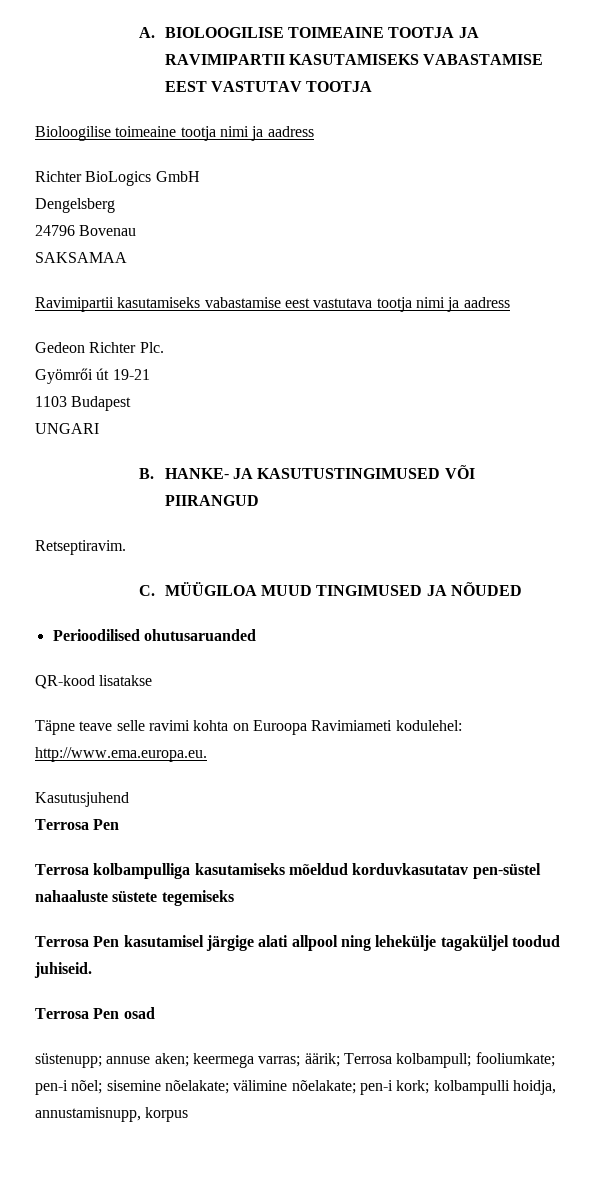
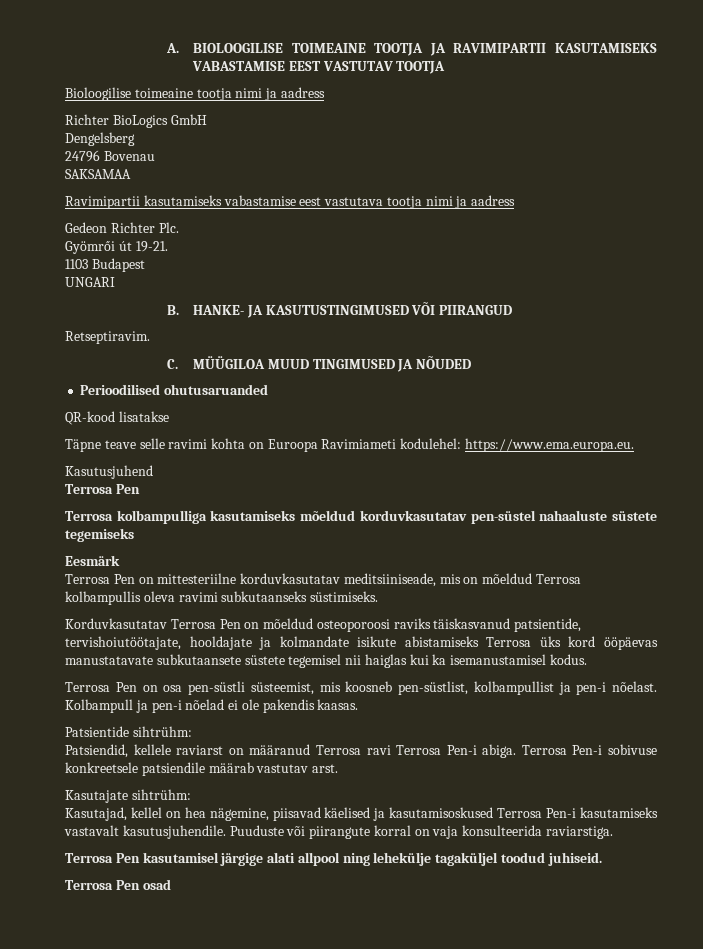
- Gyömrői út 19-21
+ Gyömrői út 19-21.
- Täpne teave selle ravimi kohta on Euroopa Ravimiameti kodulehel: http://www.ema.europa.eu.
+ Täpne teave selle ravimi kohta on Euroopa Ravimiameti kodulehel: https://www.ema.europa.eu.
+ Eesmärk
+ Terrosa Pen on mittesteriilne korduvkasutatav meditsiiniseade, mis on mõeldud Terrosa kolbampullis oleva ravimi subkutaanseks süstimiseks.
+ Korduvkasutatav Terrosa Pen on mõeldud osteoporoosi raviks täiskasvanud patsientide, tervishoiutöötajate, hooldajate ja kolmandate isikute abistamiseks Terrosa üks kord ööpäevas manustatavate subkutaansete süstete tegemisel nii haiglas kui ka isemanustamisel kodus.
+ Terrosa Pen on osa pen-süstli süsteemist, mis koosneb pen-süstlist, kolbampullist ja pen-i nõelast. Kolbampull ja pen-i nõelad ei ole pakendis kaasas.
+ Patsientide sihtrühm:
+ Patsiendid, kellele raviarst on määranud Terrosa ravi Terrosa Pen-i abiga. Terrosa Pen-i sobivuse konkreetsele patsiendile määrab vastutav arst.
+ Kasutajate sihtrühm:
+ Kasutajad, kellel on hea nägemine, piisavad käelised ja kasutamisoskused Terrosa Pen-i kasutamiseks vastavalt kasutusjuhendile. Puuduste või piirangute korral on vaja konsulteerida raviarstiga.
- süstenupp; annuse aken; keermega varras; äärik; Terrosa kolbampull; fooliumkate; pen-i nõel; sisemine nõelakate; välimine nõelakate; pen-i kork; kolbampulli hoidja, annustamisnupp, korpus

